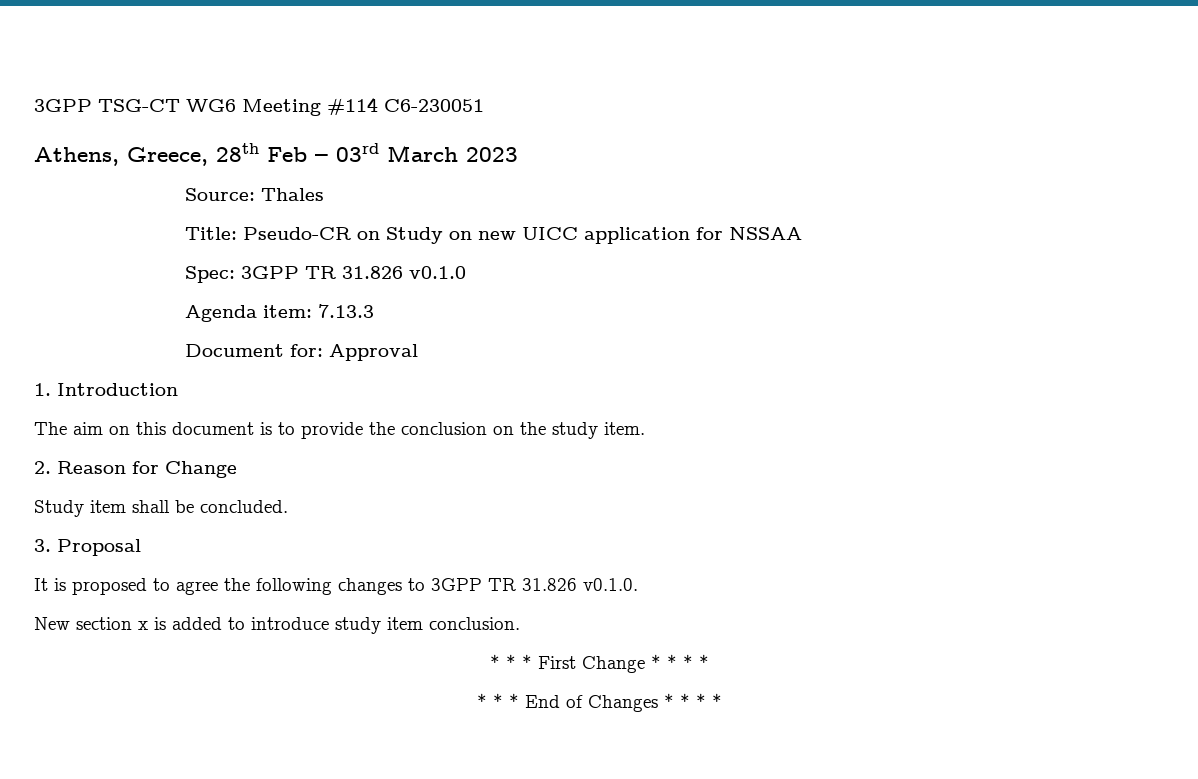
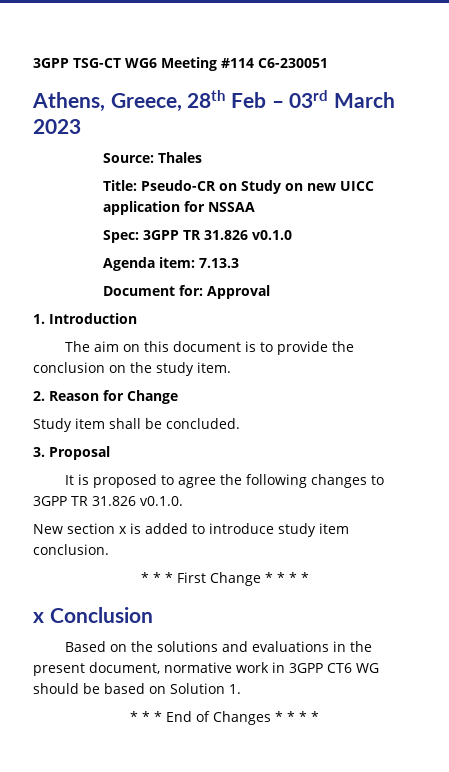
+ x Conclusion
+ Based on the solutions and evaluations in the present document, normative work in 3GPP CT6 WG should be based on Solution 1.

